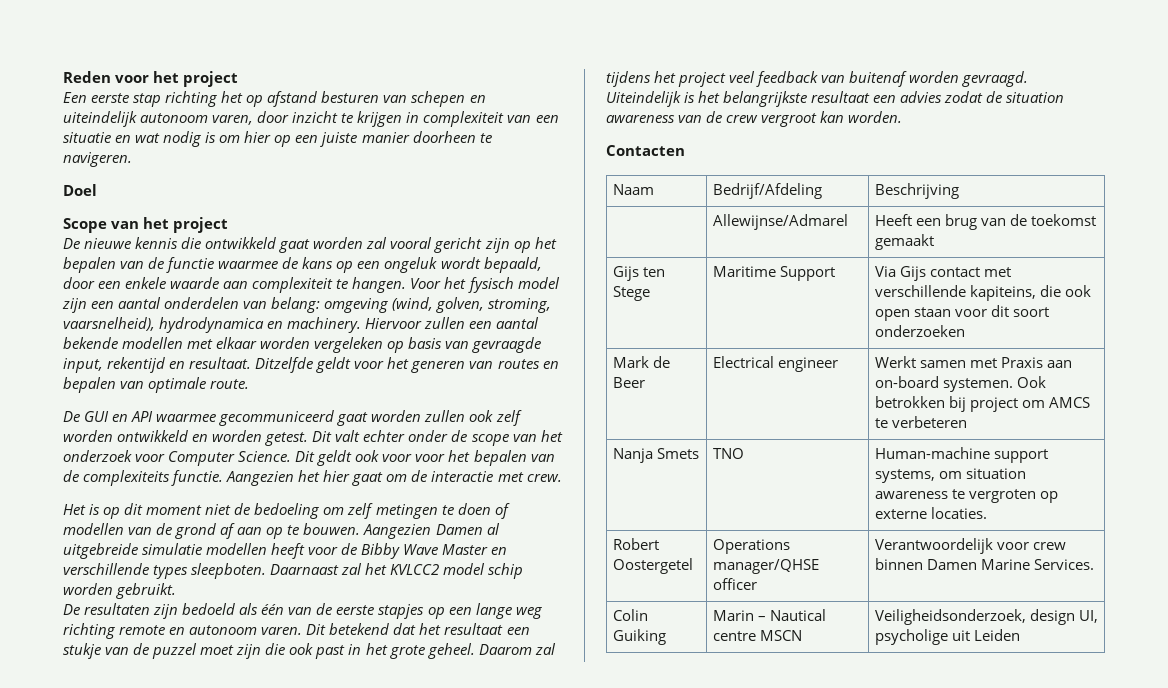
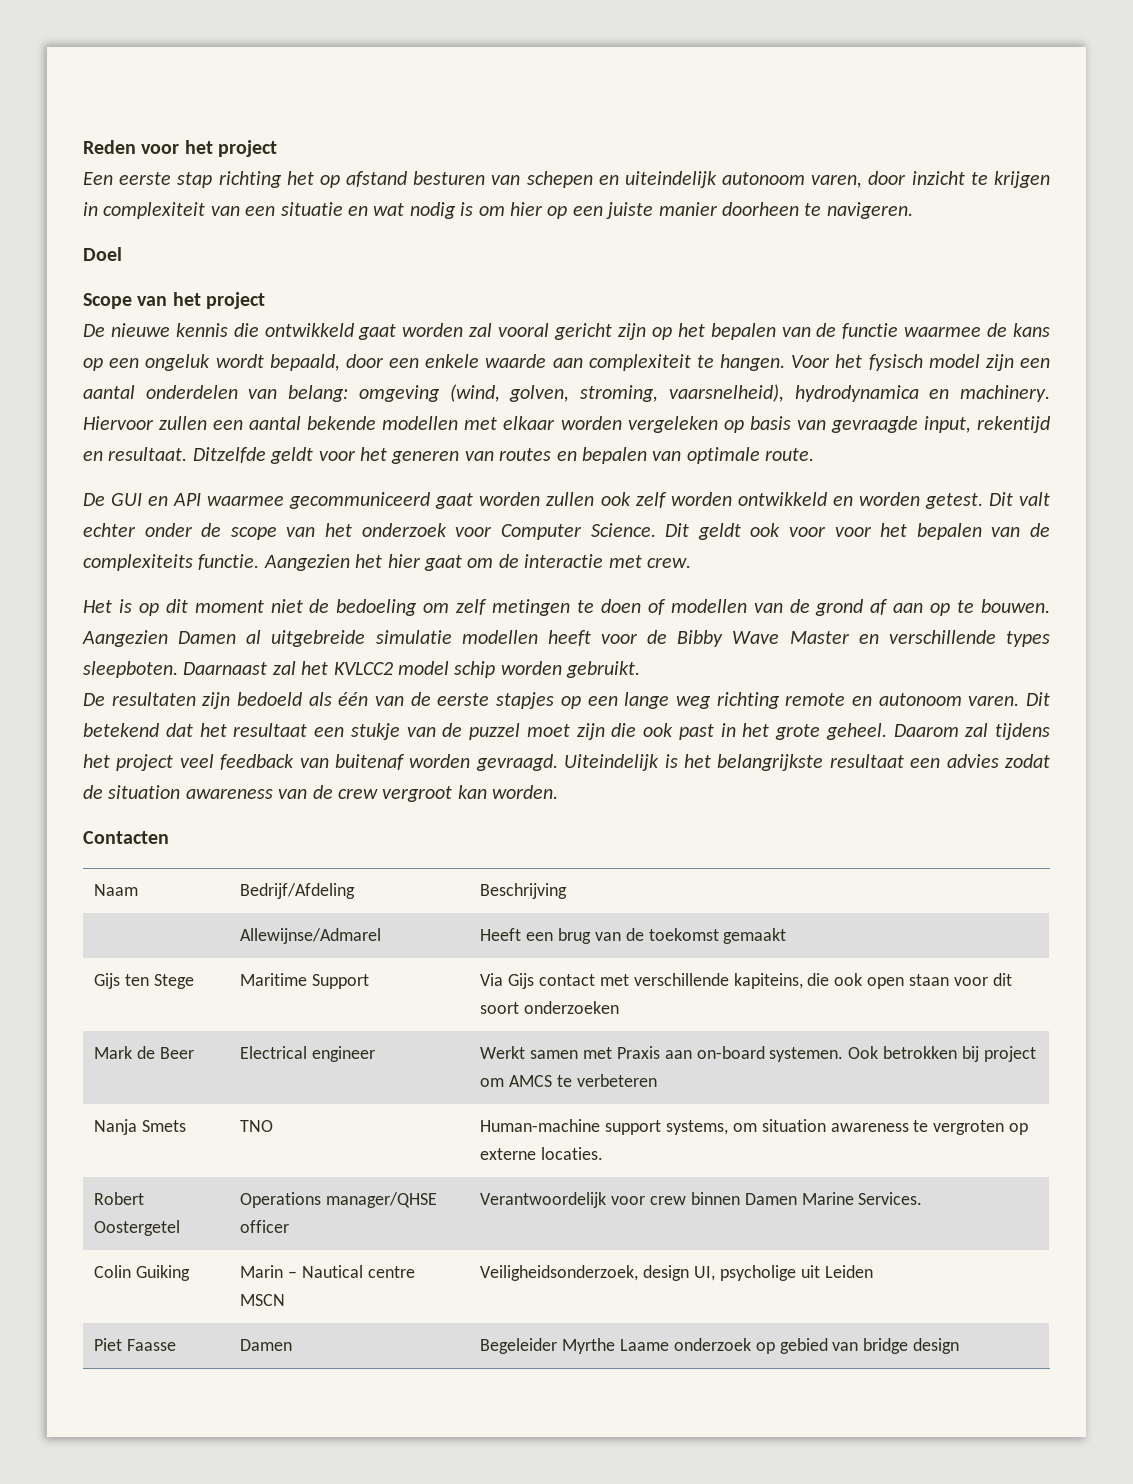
+ Piet Faasse | Damen | Begeleider Myrthe Laame onderzoek op gebied van bridge design

